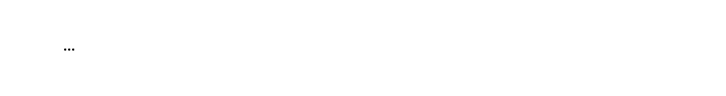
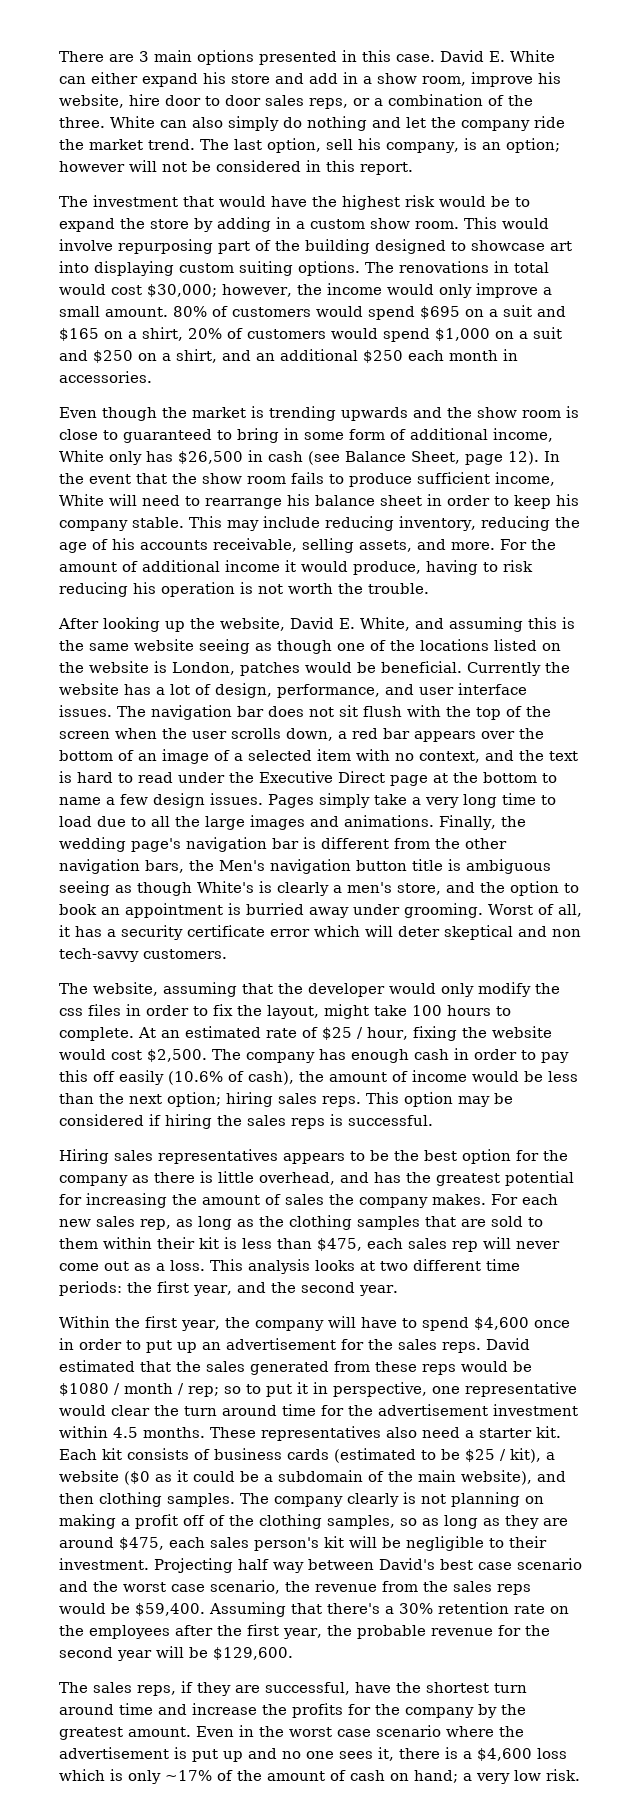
- ...
+ There are 3 main options presented in this case. David E. White can either expand his store and add in a show room, improve his website, hire door to door sales reps, or a combination of the three. White can also simply do nothing and let the company ride the market trend. The last option, sell his company, is an option; however will not be considered in this report.
+ The investment that would have the highest risk would be to expand the store by adding in a custom show room. This would involve repurposing part of the building designed to showcase art into displaying custom suiting options. The renovations in total would cost $30,000; however, the income would only improve a small amount. 80% of customers would spend $695 on a suit and $165 on a shirt, 20% of customers would spend $1,000 on a suit and $250 on a shirt, and an additional $250 each month in accessories.
+ Even though the market is trending upwards and the show room is close to guaranteed to bring in some form of additional income, White only has $26,500 in cash (see Balance Sheet, page 12). In the event that the show room fails to produce sufficient income, White will need to rearrange his balance sheet in order to keep his company stable. This may include reducing inventory, reducing the age of his accounts receivable, selling assets, and more. For the amount of additional income it would produce, having to risk reducing his operation is not worth the trouble.
+ After looking up the website, David E. White, and assuming this is the same website seeing as though one of the locations listed on the website is London, patches would be beneficial. Currently the website has a lot of design, performance, and user interface issues. The navigation bar does not sit flush with the top of the screen when the user scrolls down, a red bar appears over the bottom of an image of a selected item with no context, and the text is hard to read under the Executive Direct page at the bottom to name a few design issues. Pages simply take a very long time to load due to all the large images and animations. Finally, the wedding page's navigation bar is different from the other navigation bars, the Men's navigation button title is ambiguous seeing as though White's is clearly a men's store, and the option to book an appointment is burried away under grooming. Worst of all, it has a security certificate error which will deter skeptical and non tech-savvy customers.
+ The website, assuming that the developer would only modify the css files in order to fix the layout, might take 100 hours to complete. At an estimated rate of $25 / hour, fixing the website would cost $2,500. The company has enough cash in order to pay this off easily (10.6% of cash), the amount of income would be less than the next option; hiring sales reps. This option may be considered if hiring the sales reps is successful.
+ Hiring sales representatives appears to be the best option for the company as there is little overhead, and has the greatest potential for increasing the amount of sales the company makes. For each new sales rep, as long as the clothing samples that are sold to them within their kit is less than $475, each sales rep will never come out as a loss. This analysis looks at two different time periods: the first year, and the second year.
+ Within the first year, the company will have to spend $4,600 once in order to put up an advertisement for the sales reps. David estimated that the sales generated from these reps would be $1080 / month / rep; so to put it in perspective, one representative would clear the turn around time for the advertisement investment within 4.5 months. These representatives also need a starter kit. Each kit consists of business cards (estimated to be $25 / kit), a website ($0 as it could be a subdomain of the main website), and then clothing samples. The company clearly is not planning on making a profit off of the clothing samples, so as long as they are around $475, each sales person's kit will be negligible to their investment. Projecting half way between David's best case scenario and the worst case scenario, the revenue from the sales reps would be $59,400. Assuming that there's a 30% retention rate on the employees after the first year, the probable revenue for the second year will be $129,600.
+ The sales reps, if they are successful, have the shortest turn around time and increase the profits for the company by the greatest amount. Even in the worst case scenario where the advertisement is put up and no one sees it, there is a $4,600 loss which is only ~17% of the amount of cash on hand; a very low risk.

